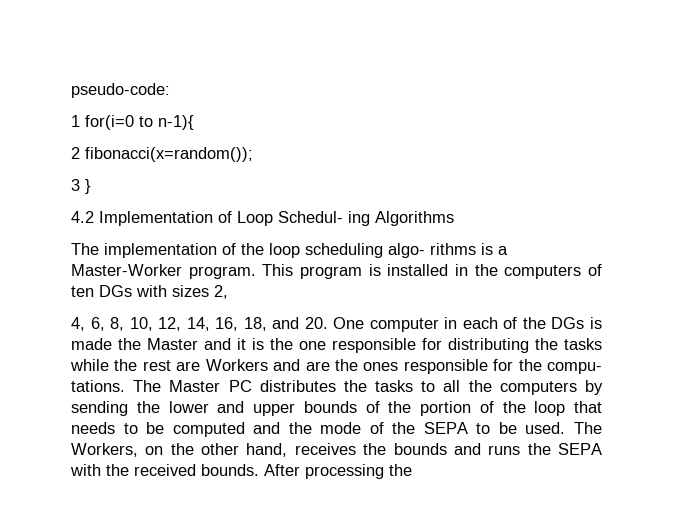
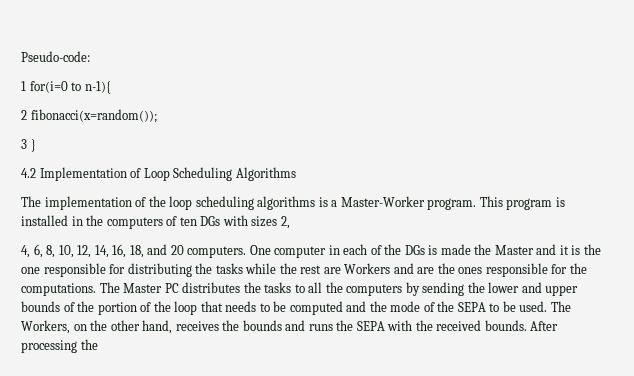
- pseudo-code:
+ Pseudo-code:
- 4.2 Implementation of Loop Schedul- ing Algorithms
+ 4.2 Implementation of Loop Scheduling Algorithms
- The implementation of the loop scheduling algo- rithms is a Master-Worker program.
+ The implementation of the loop scheduling algorithms is a Master-Worker program.
- 4, 6, 8, 10, 12, 14, 16, 18, and 20. One computer in each of the DGs is made the Master and it is the one responsible for distributing the tasks while the rest are Workers and are the ones responsible for the compu- tations.
+ 4, 6, 8, 10, 12, 14, 16, 18, and 20 computers. One computer in each of the DGs is made the Master and it is the one responsible for distributing the tasks while the rest are Workers and are the ones responsible for the computations.

